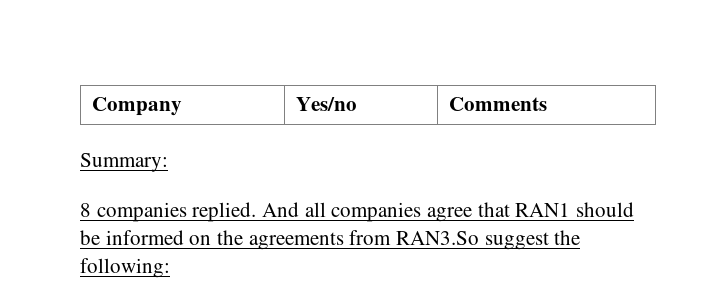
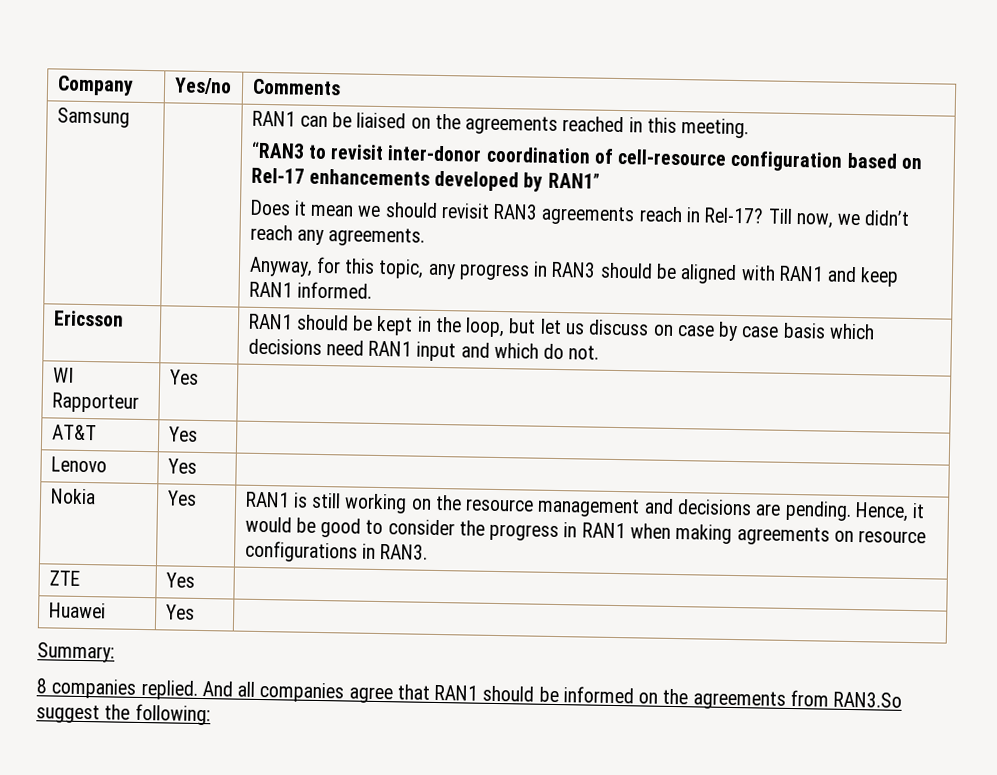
+ Samsung | | RAN1 can be liaised on the agreements reached in this meeting.
+ “RAN3 to revisit inter-donor coordination of cell-resource configuration based on Rel-17 enhancements developed by RAN1”
+ Does it mean we should revisit RAN3 agreements reach in Rel-17? Till now, we didn’t reach any agreements.
+ Anyway, for this topic, any progress in RAN3 should be aligned with RAN1 and keep RAN1 informed.
+ Ericsson | | RAN1 should be kept in the loop, but let us discuss on case by case basis which decisions need RAN1 input and which do not.
+ WI Rapporteur | Yes |
+ AT&T | Yes |
+ Lenovo | Yes |
+ Nokia | Yes | RAN1 is still working on the resource management and decisions are pending. Hence, it would be good to consider the progress in RAN1 when making agreements on resource configurations in RAN3.
+ ZTE | Yes |
+ Huawei | Yes |

